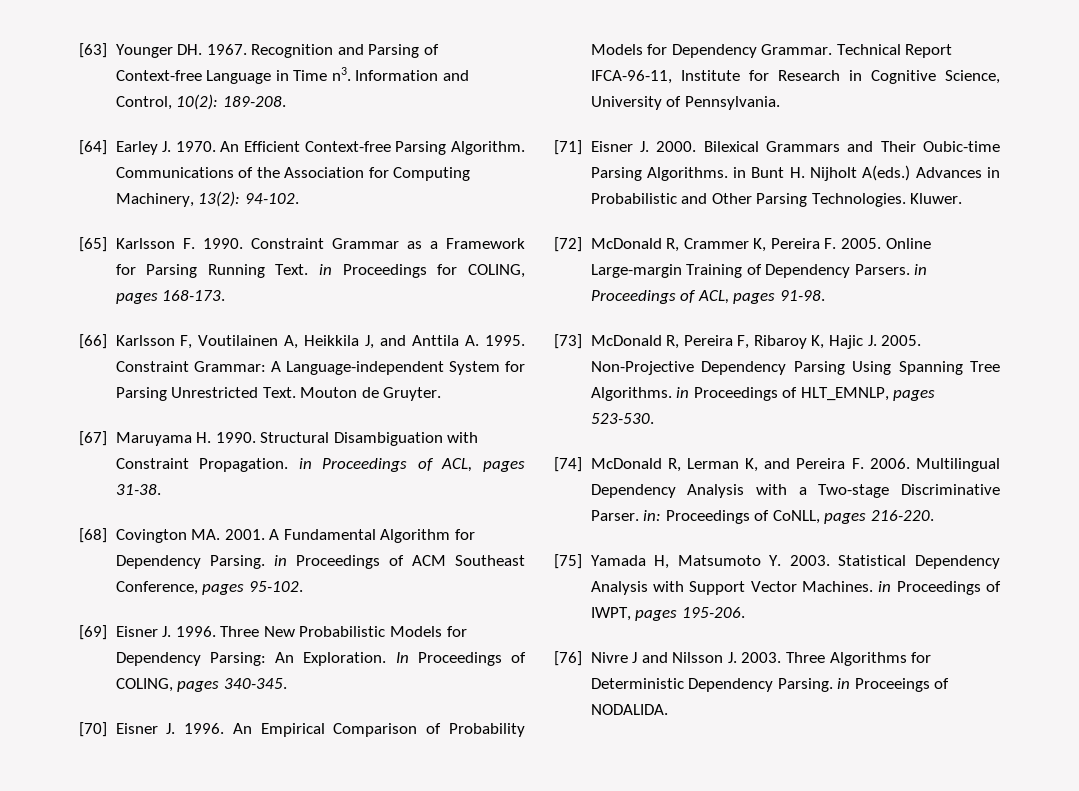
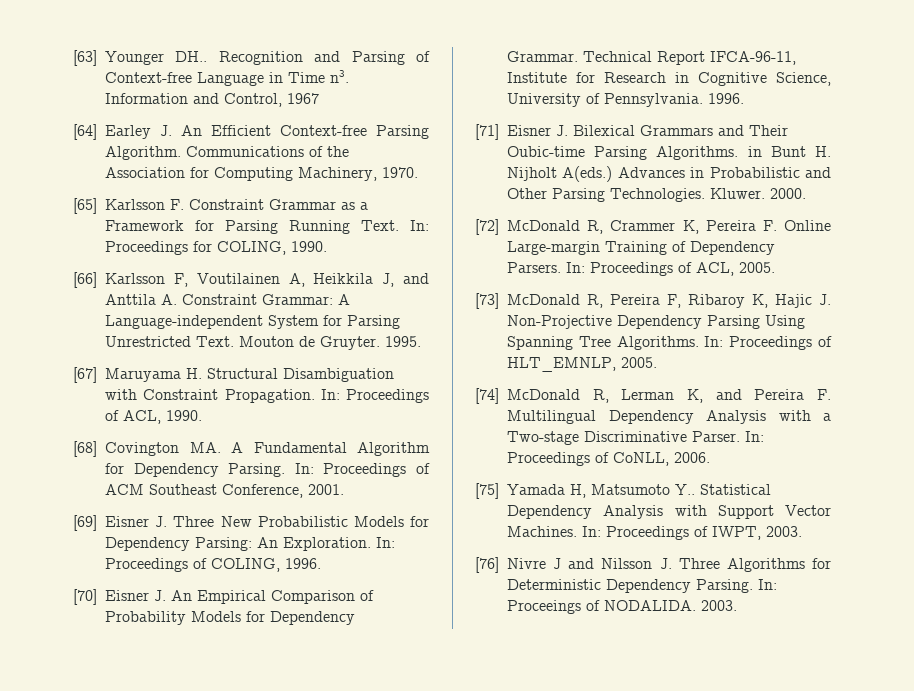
- [63] Younger DH. 1967.
+ [63] Younger DH..
- Information and Control, 10(2): 189-208.
+ Information and Control, 1967
- [64] Earley J. 1970. An Efficient Context-free Parsing Algorithm.
+ [64] Earley J. An Efficient Context-free Parsing Algorithm.
- Communications of the Association for Computing Machinery, 13(2): 94-102.
+ Communications of the Association for Computing Machinery, 1970.
- [65] Karlsson F. 1990. Constraint Grammar as a Framework for Parsing Running Text. in Proceedings for COLING, pages 168-173.
+ [65] Karlsson F. Constraint Grammar as a Framework for Parsing Running Text. In: Proceedings for COLING, 1990.
- [66] Karlsson F, Voutilainen A, Heikkila J, and Anttila A. 1995. Constraint Grammar: A Language-independent System for Parsing Unrestricted Text.
+ [66] Karlsson F, Voutilainen A, Heikkila J, and Anttila A. Constraint Grammar: A Language-independent System for Parsing Unrestricted Text.
+ 1995.
- [67] Maruyama H. 1990. Structural Disambiguation with Constraint Propagation. in Proceedings of ACL, pages 31-38.
+ [67] Maruyama H. Structural Disambiguation with Constraint Propagation. In: Proceedings of ACL, 1990.
- [68] Covington MA. 2001. A Fundamental Algorithm for Dependency Parsing. in Proceedings of ACM Southeast Conference, pages 95-102.
+ [68] Covington MA. A Fundamental Algorithm for Dependency Parsing. In: Proceedings of ACM Southeast Conference, 2001.
- [69] Eisner J. 1996. Three New Probabilistic Models for Dependency Parsing: An Exploration.
+ [69] Eisner J. Three New Probabilistic Models for Dependency Parsing: An Exploration.
- In Proceedings of COLING, pages 340-345.
+ In: Proceedings of COLING, 1996.
- [70] Eisner J. 1996. An Empirical Comparison of Probability Models for Dependency Grammar.
+ [70] Eisner J. An Empirical Comparison of Probability Models for Dependency Grammar.
- Technical Report IFCA-96-11, Institute for Research in Cognitive Science, University of Pennsylvania.
+ Technical Report IFCA-96-11, Institute for Research in Cognitive Science, University of Pennsylvania. 1996.
- [71] Eisner J. 2000. Bilexical Grammars and Their Oubic-time Parsing Algorithms. in Bunt H. Nijholt A(eds.)
+ [71] Eisner J. Bilexical Grammars and Their Oubic-time Parsing Algorithms. in Bunt H. Nijholt A(eds.)
+ 2000.
- [72] McDonald R, Crammer K, Pereira F. 2005. Online Large-margin Training of Dependency Parsers. in Proceedings of ACL, pages 91-98.
+ [72] McDonald R, Crammer K, Pereira F. Online Large-margin Training of Dependency Parsers. In: Proceedings of ACL, 2005.
- [73] McDonald R, Pereira F, Ribaroy K, Hajic J. 2005. Non-Projective Dependency Parsing Using Spanning Tree Algorithms. in Proceedings of HLT_EMNLP, pages 523-530.
+ [73] McDonald R, Pereira F, Ribaroy K, Hajic J. Non-Projective Dependency Parsing Using Spanning Tree Algorithms. In: Proceedings of HLT_EMNLP, 2005.
- [74] McDonald R, Lerman K, and Pereira F. 2006. Multilingual Dependency Analysis with a Two-stage Discriminative Parser. in: Proceedings of CoNLL, pages 216-220.
+ [74] McDonald R, Lerman K, and Pereira F. Multilingual Dependency Analysis with a Two-stage Discriminative Parser. In: Proceedings of CoNLL, 2006.
- [75] Yamada H, Matsumoto Y. 2003.
+ [75] Yamada H, Matsumoto Y..
- Statistical Dependency Analysis with Support Vector Machines. in Proceedings of IWPT, pages 195-206.
+ Statistical Dependency Analysis with Support Vector Machines. In: Proceedings of IWPT, 2003.
- [76] Nivre J and Nilsson J. 2003. Three Algorithms for Deterministic Dependency Parsing. in Proceeings of NODALIDA.
+ [76] Nivre J and Nilsson J. Three Algorithms for Deterministic Dependency Parsing. In: Proceeings of NODALIDA. 2003.

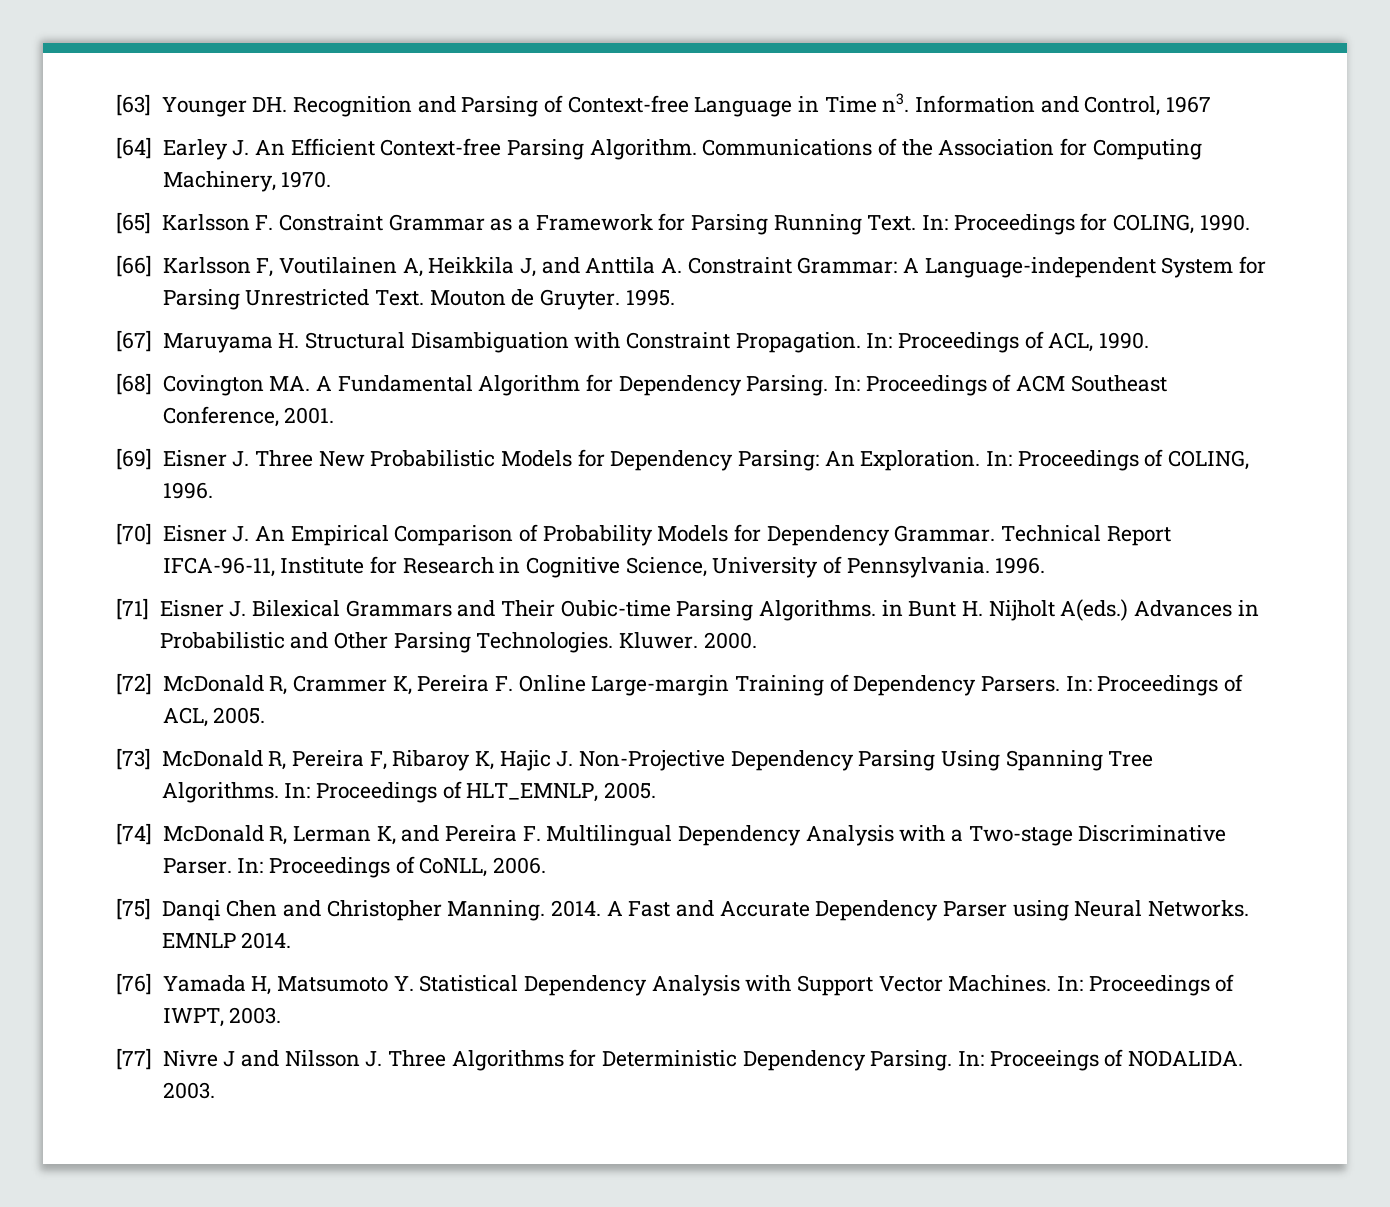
- [63] Younger DH.. Recognition and Parsing of Context-free Language in Time n3.
+ [63] Younger DH. Recognition and Parsing of Context-free Language in Time n3.
- [75] Yamada H, Matsumoto Y.. Statistical Dependency Analysis with Support Vector Machines.
+ [75] Danqi Chen and Christopher Manning. 2014. A Fast and Accurate Dependency Parser using Neural Networks. EMNLP 2014.
+ [76] Yamada H, Matsumoto Y. Statistical Dependency Analysis with Support Vector Machines.
- [76] Nivre J and Nilsson J. Three Algorithms for Deterministic Dependency Parsing.
+ [77] Nivre J and Nilsson J. Three Algorithms for Deterministic Dependency Parsing.

